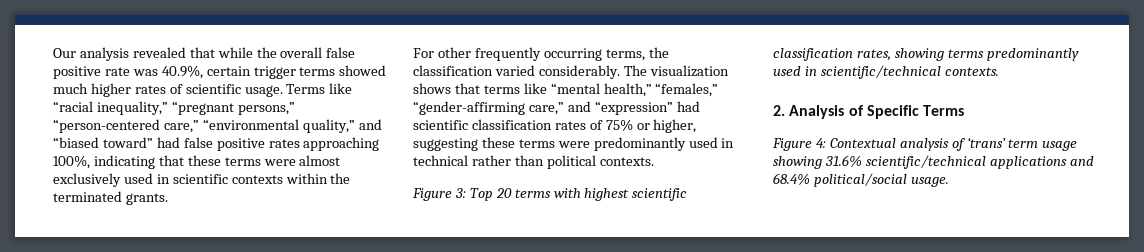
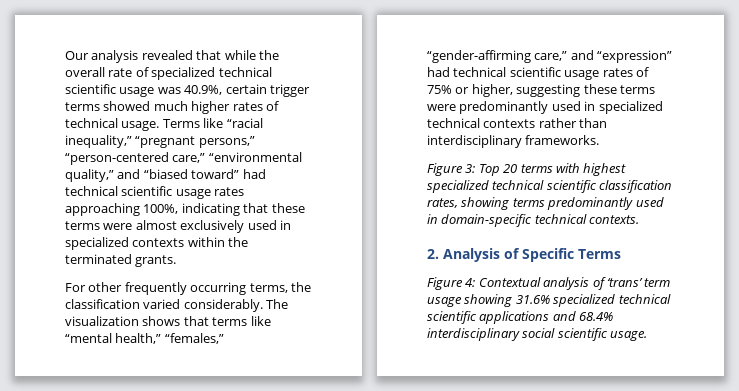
- Our analysis revealed that while the overall false positive rate was 40.9%, certain trigger terms showed much higher rates of scientific usage.
+ Our analysis revealed that while the overall rate of specialized technical scientific usage was 40.9%, certain trigger terms showed much higher rates of technical usage.
- Terms like “racial inequality,” “pregnant persons,” “person-centered care,” “environmental quality,” and “biased toward” had false positive rates approaching 100%, indicating that these terms were almost exclusively used in scientific contexts within the terminated grants.
+ Terms like “racial inequality,” “pregnant persons,” “person-centered care,” “environmental quality,” and “biased toward” had technical scientific usage rates approaching 100%, indicating that these terms were almost exclusively used in specialized contexts within the terminated grants.
- The visualization shows that terms like “mental health,” “females,” “gender-affirming care,” and “expression” had scientific classification rates of 75% or higher, suggesting these terms were predominantly used in technical rather than political contexts.
+ The visualization shows that terms like “mental health,” “females,” “gender-affirming care,” and “expression” had technical scientific usage rates of 75% or higher, suggesting these terms were predominantly used in specialized technical contexts rather than interdisciplinary frameworks.
- Figure 3: Top 20 terms with highest scientific classification rates, showing terms predominantly used in scientific/technical contexts.
+ Figure 3: Top 20 terms with highest specialized technical scientific classification rates, showing terms predominantly used in domain-specific technical contexts.
- Figure 4: Contextual analysis of ‘trans’ term usage showing 31.6% scientific/technical applications and 68.4% political/social usage.
+ Figure 4: Contextual analysis of ‘trans’ term usage showing 31.6% specialized technical scientific applications and 68.4% interdisciplinary social scientific usage.

